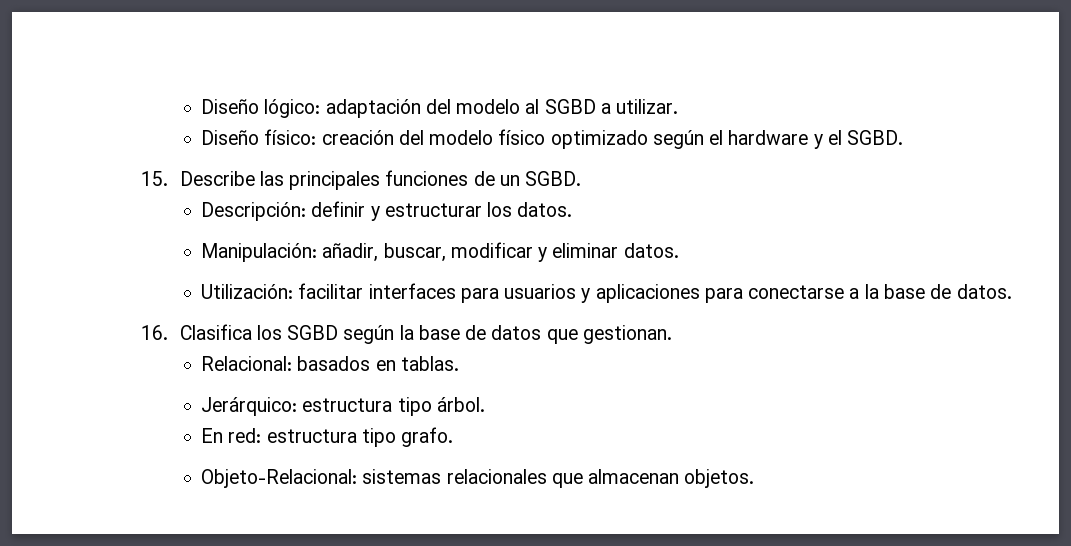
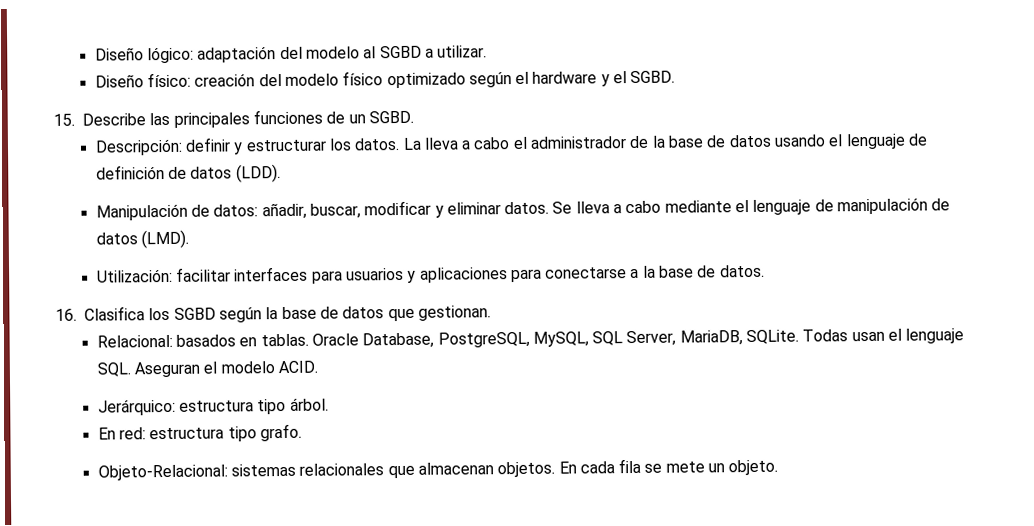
- Descripción: definir y estructurar los datos.
- Manipulación: añadir, buscar, modificar y eliminar datos.
+ Descripción: definir y estructurar los datos. La lleva a cabo el administrador de la base de datos usando el lenguaje de definición de datos (LDD).
+ Manipulación de datos: añadir, buscar, modificar y eliminar datos. Se lleva a cabo mediante el lenguaje de manipulación de datos (LMD).
+ Oracle Database, PostgreSQL, MySQL, SQL Server, MariaDB, SQLite. Todas usan el lenguaje SQL. Aseguran el modelo ACID.
+ En cada fila se mete un objeto.

